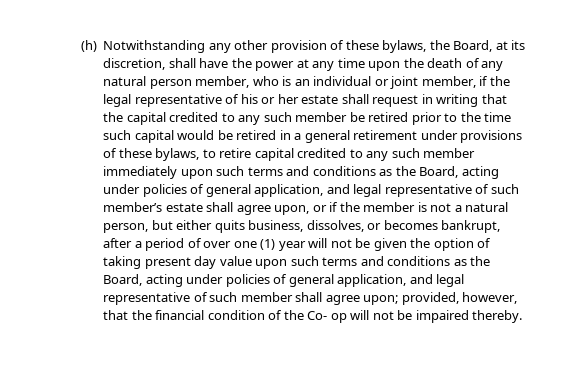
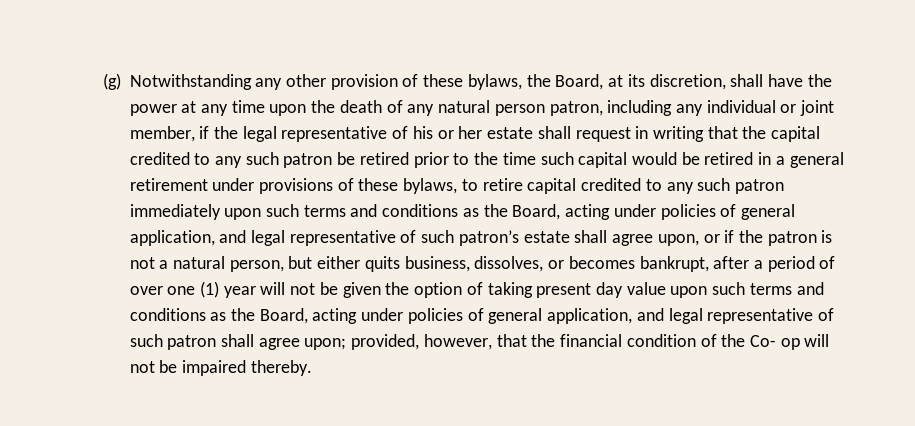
- (h) Notwithstanding any other provision of these bylaws, the Board, at its discretion, shall have the power at any time upon the death of any natural person member, who is an individual or joint member, if the legal representative of his or her estate shall request in writing that the capital credited to any such member be retired prior to the time such capital would be retired in a general retirement under provisions of these bylaws, to retire capital credited to any such member immediately upon such terms and conditions as the Board, acting under policies of general application, and legal representative of such member’s estate shall agree upon, or if the member is not a natural person, but either quits business, dissolves, or becomes bankrupt, after a period of over one (1) year will not be given the option of taking present day value upon such terms and conditions as the Board, acting under policies of general application, and legal representative of such member shall agree upon;
+ (g) Notwithstanding any other provision of these bylaws, the Board, at its discretion, shall have the power at any time upon the death of any natural person patron, including any individual or joint member, if the legal representative of his or her estate shall request in writing that the capital credited to any such patron be retired prior to the time such capital would be retired in a general retirement under provisions of these bylaws, to retire capital credited to any such patron immediately upon such terms and conditions as the Board, acting under policies of general application, and legal representative of such patron’s estate shall agree upon, or if the patron is not a natural person, but either quits business, dissolves, or becomes bankrupt, after a period of over one (1) year will not be given the option of taking present day value upon such terms and conditions as the Board, acting under policies of general application, and legal representative of such patron shall agree upon;

